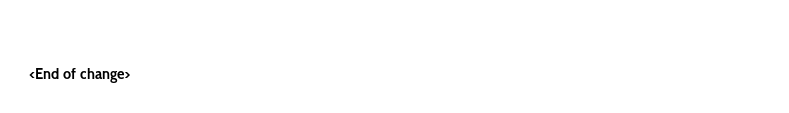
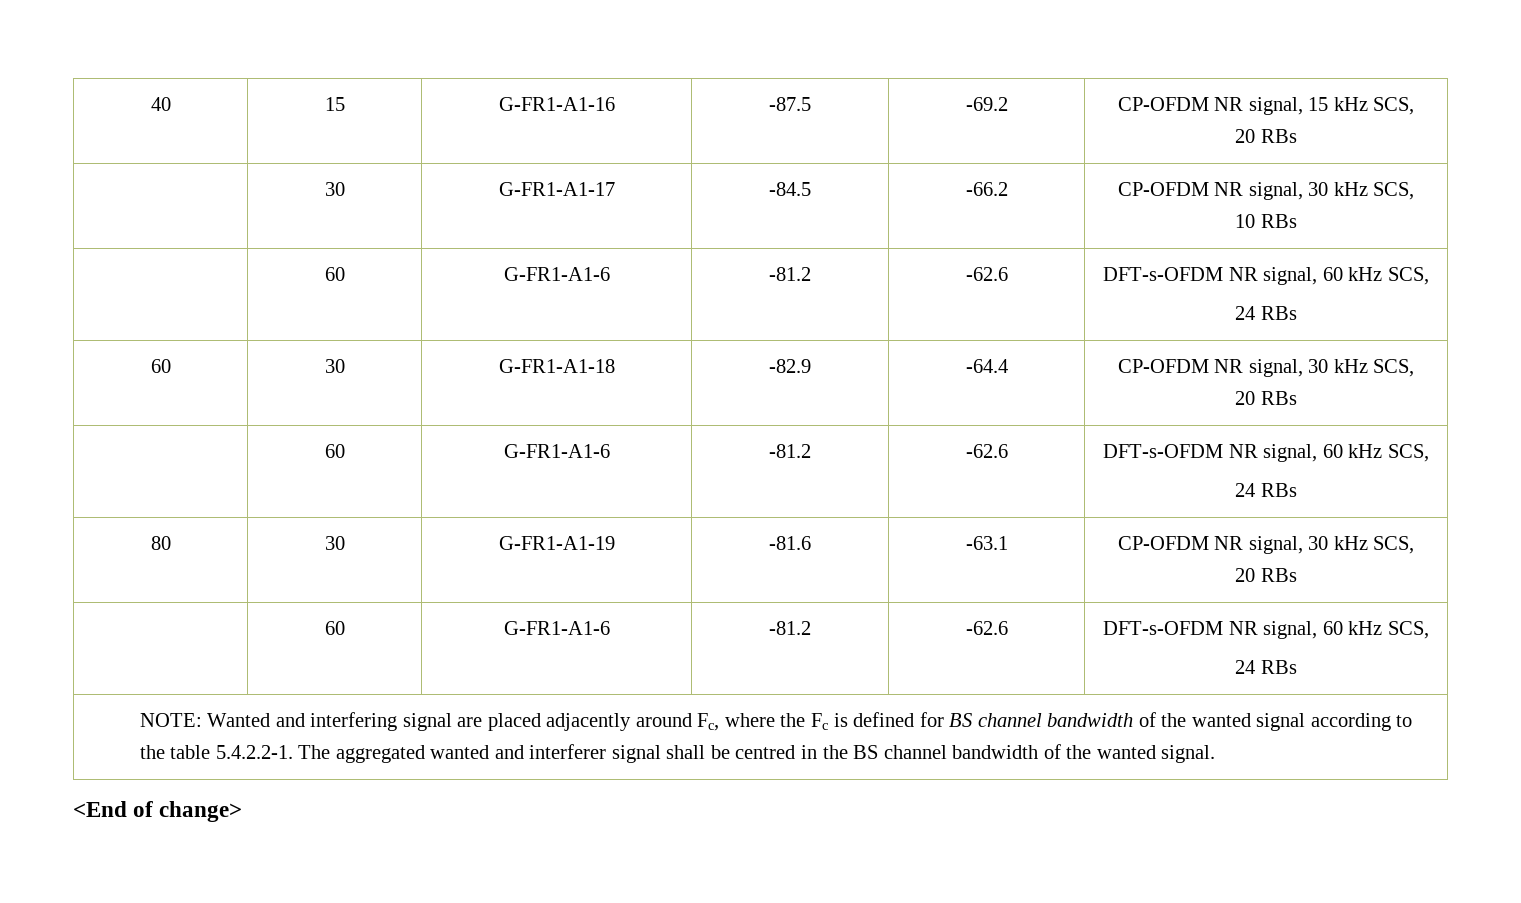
+ 40 | 15 | G-FR1-A1-16 | -87.5 | -69.2 | CP-OFDM NR signal, 15 kHz SCS,
+ 20 RBs
+ | 30 | G-FR1-A1-17 | -84.5 | -66.2 | CP-OFDM NR signal, 30 kHz SCS,
+ 10 RBs
+ | 60 | G-FR1-A1-6 | -81.2 | -62.6 | DFT-s-OFDM NR signal, 60 kHz SCS,
+ 24 RBs
+ 60 | 30 | G-FR1-A1-18 | -82.9 | -64.4 | CP-OFDM NR signal, 30 kHz SCS,
+ 20 RBs
+ | 60 | G-FR1-A1-6 | -81.2 | -62.6 | DFT-s-OFDM NR signal, 60 kHz SCS,
+ 24 RBs
+ 80 | 30 | G-FR1-A1-19 | -81.6 | -63.1 | CP-OFDM NR signal, 30 kHz SCS,
+ 20 RBs
+ | 60 | G-FR1-A1-6 | -81.2 | -62.6 | DFT-s-OFDM NR signal, 60 kHz SCS,
+ 24 RBs
+ NOTE: Wanted and interfering signal are placed adjacently around Fc, where the Fc is defined for BS channel bandwidth of the wanted signal according to the table 5.4.2.2-1. The aggregated wanted and interferer signal shall be centred in the BS channel bandwidth of the wanted signal.

